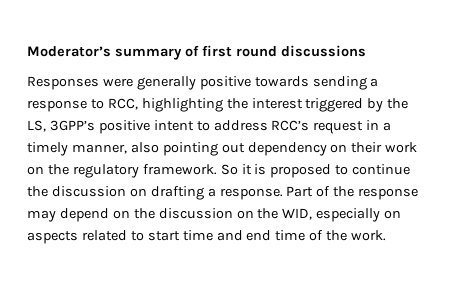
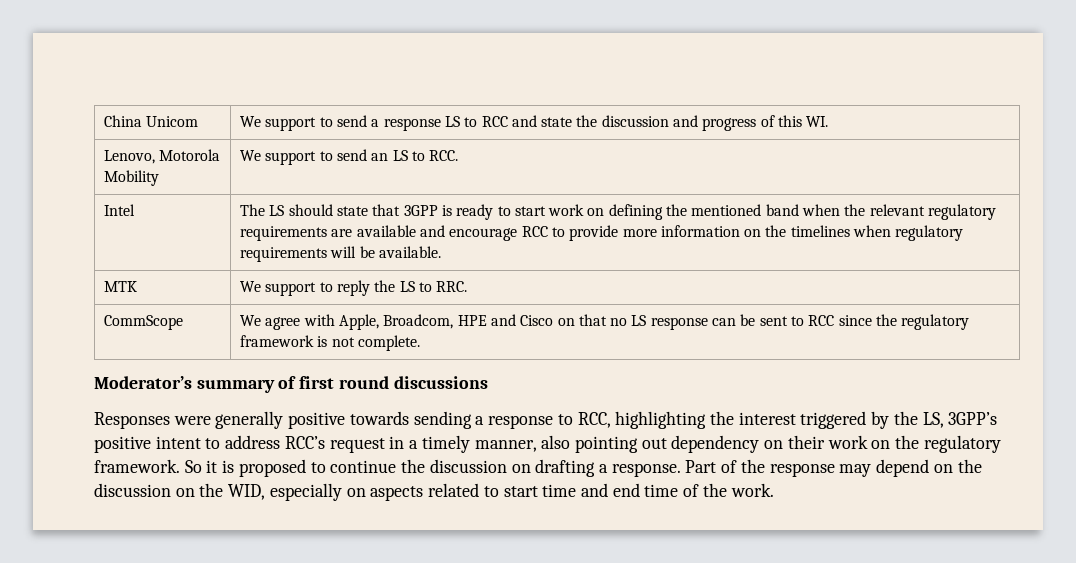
+ China Unicom | We support to send a response LS to RCC and state the discussion and progress of this WI.
+ Lenovo, Motorola Mobility | We support to send an LS to RCC.
+ Intel | The LS should state that 3GPP is ready to start work on defining the mentioned band when the relevant regulatory requirements are available and encourage RCC to provide more information on the timelines when regulatory requirements will be available.
+ MTK | We support to reply the LS to RRC.
+ CommScope | We agree with Apple, Broadcom, HPE and Cisco on that no LS response can be sent to RCC since the regulatory framework is not complete.

